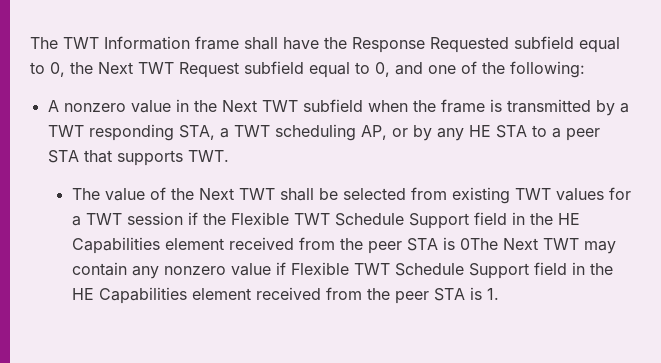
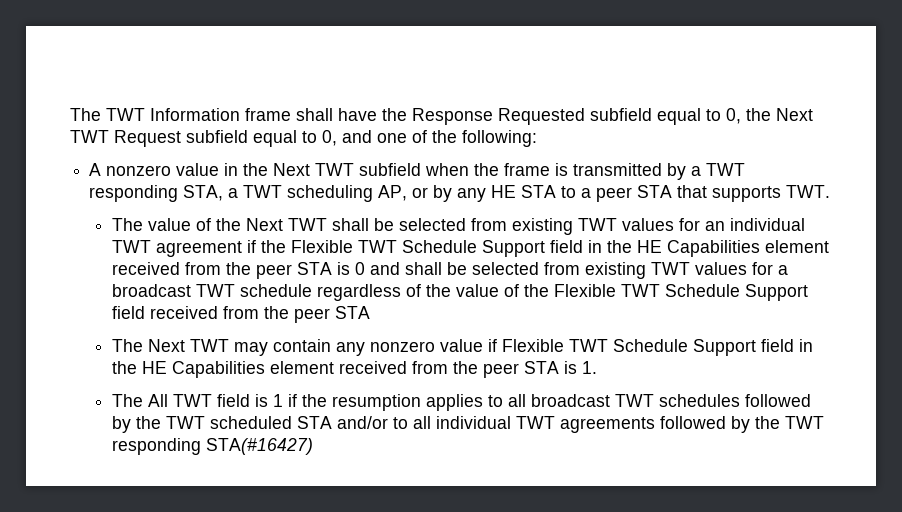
- The value of the Next TWT shall be selected from existing TWT values for a TWT session if the Flexible TWT Schedule Support field in the HE Capabilities element received from the peer STA is 0The Next TWT may contain any nonzero value if Flexible TWT Schedule Support field in the HE Capabilities element received from the peer STA is 1.
+ The value of the Next TWT shall be selected from existing TWT values for an individual TWT agreement if the Flexible TWT Schedule Support field in the HE Capabilities element received from the peer STA is 0 and shall be selected from existing TWT values for a broadcast TWT schedule regardless of the value of the Flexible TWT Schedule Support field received from the peer STA
+ The Next TWT may contain any nonzero value if Flexible TWT Schedule Support field in the HE Capabilities element received from the peer STA is 1.
+ The All TWT field is 1 if the resumption applies to all broadcast TWT schedules followed by the TWT scheduled STA and/or to all individual TWT agreements followed by the TWT responding STA(#16427)

